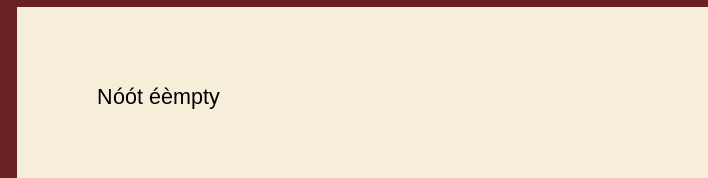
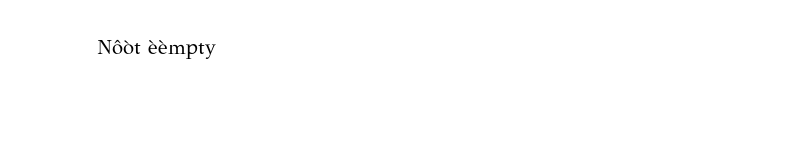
- Nóót éèmpty
+ Nôòt èèmpty

